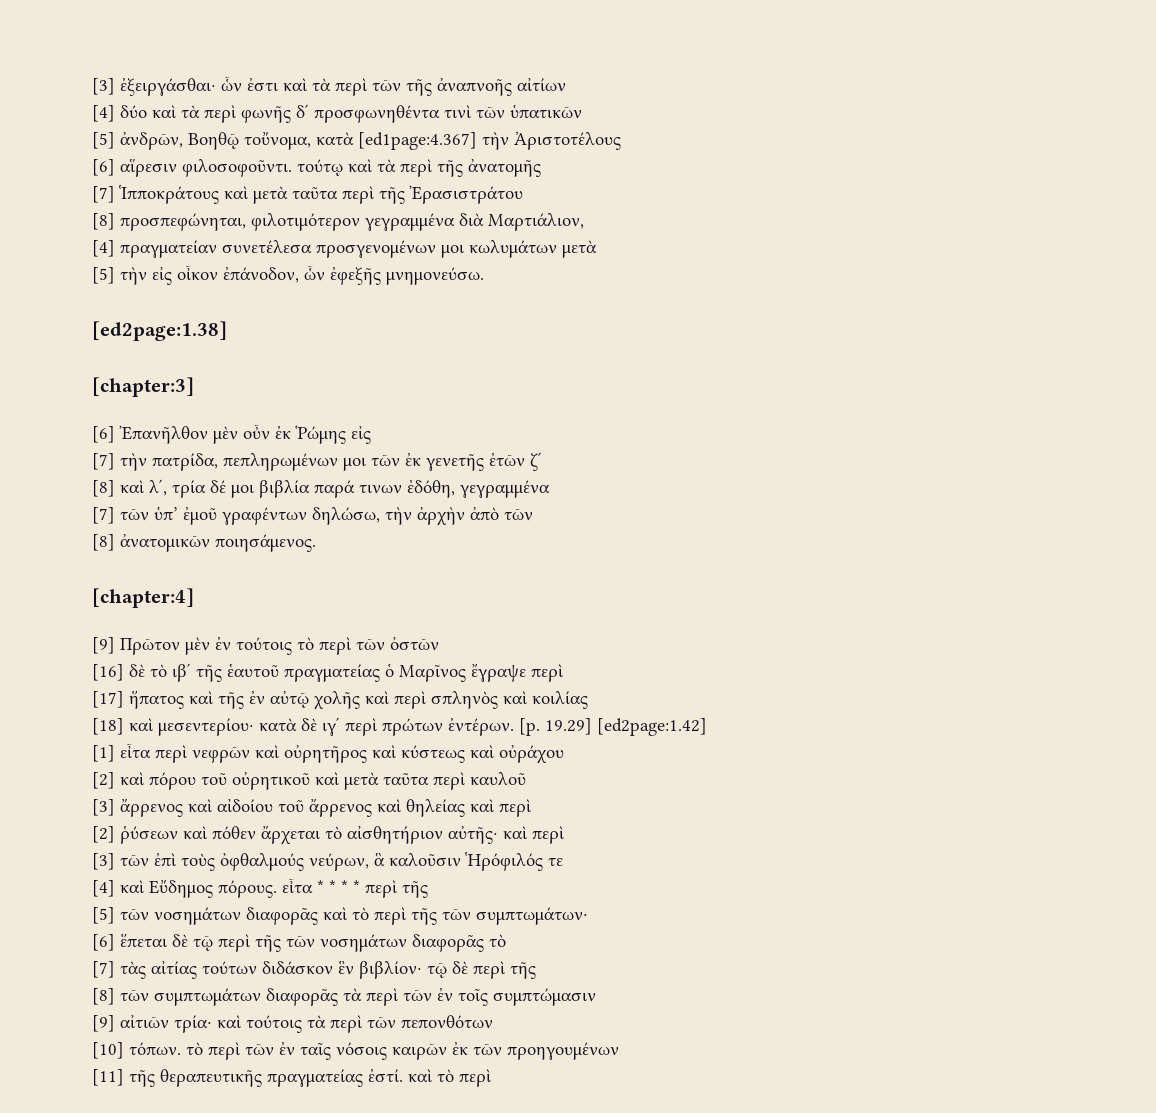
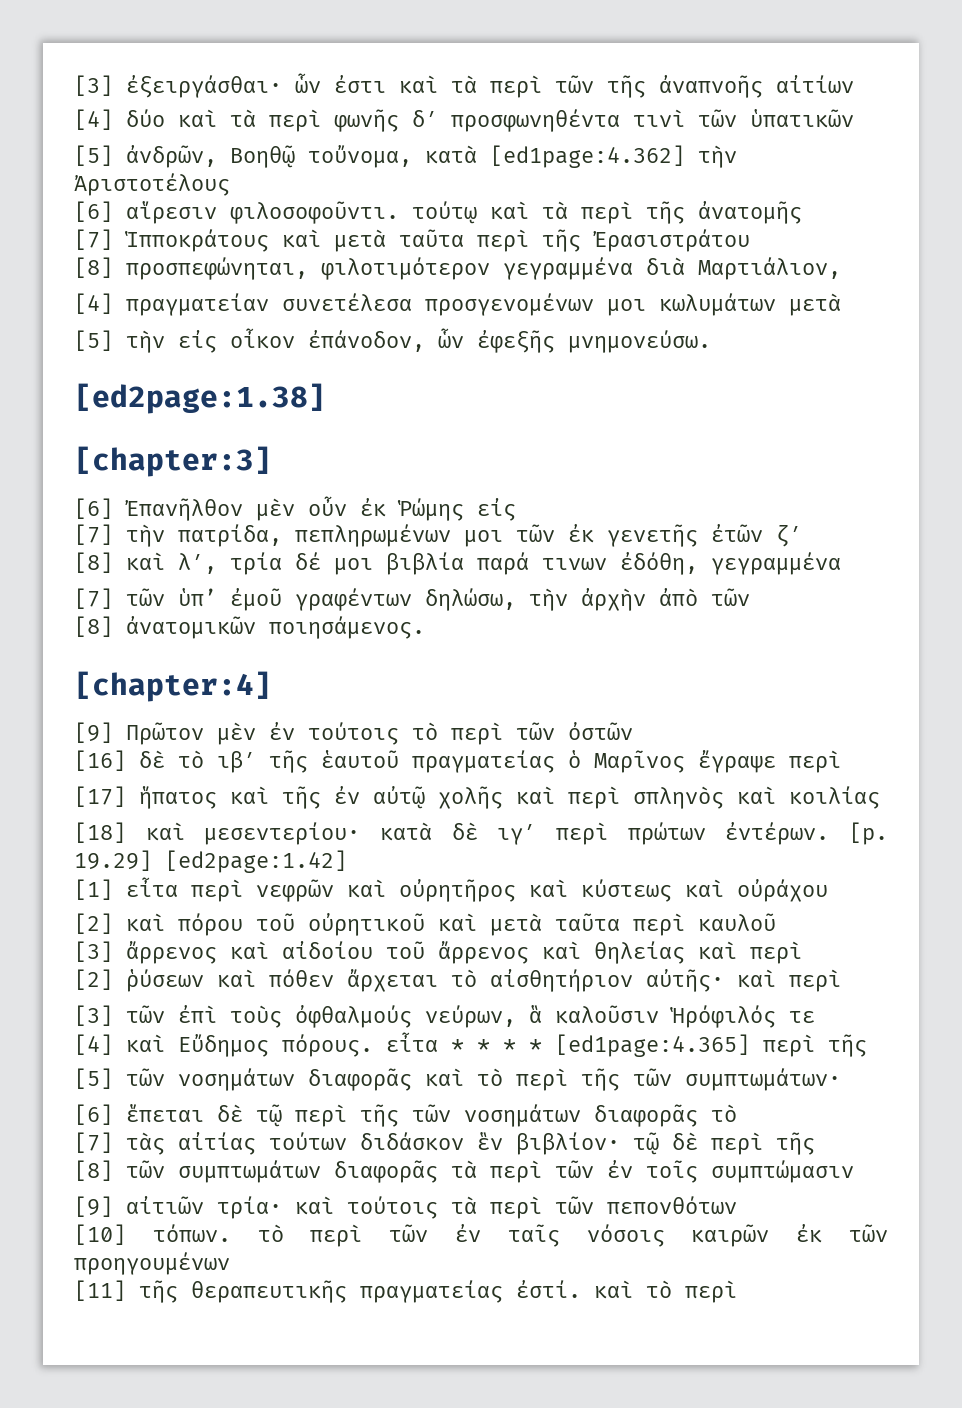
- [5] ἀνδρῶν, Βοηθῷ τοὔνομα, κατὰ [ed1page:4.367] τὴν Ἀριστοτέλους
+ [5] ἀνδρῶν, Βοηθῷ τοὔνομα, κατὰ [ed1page:4.362] τὴν Ἀριστοτέλους
- [4] καὶ Εὔδημος πόρους. εἶτα * * * * περὶ τῆς
+ [4] καὶ Εὔδημος πόρους. εἶτα * * * * [ed1page:4.365] περὶ τῆς

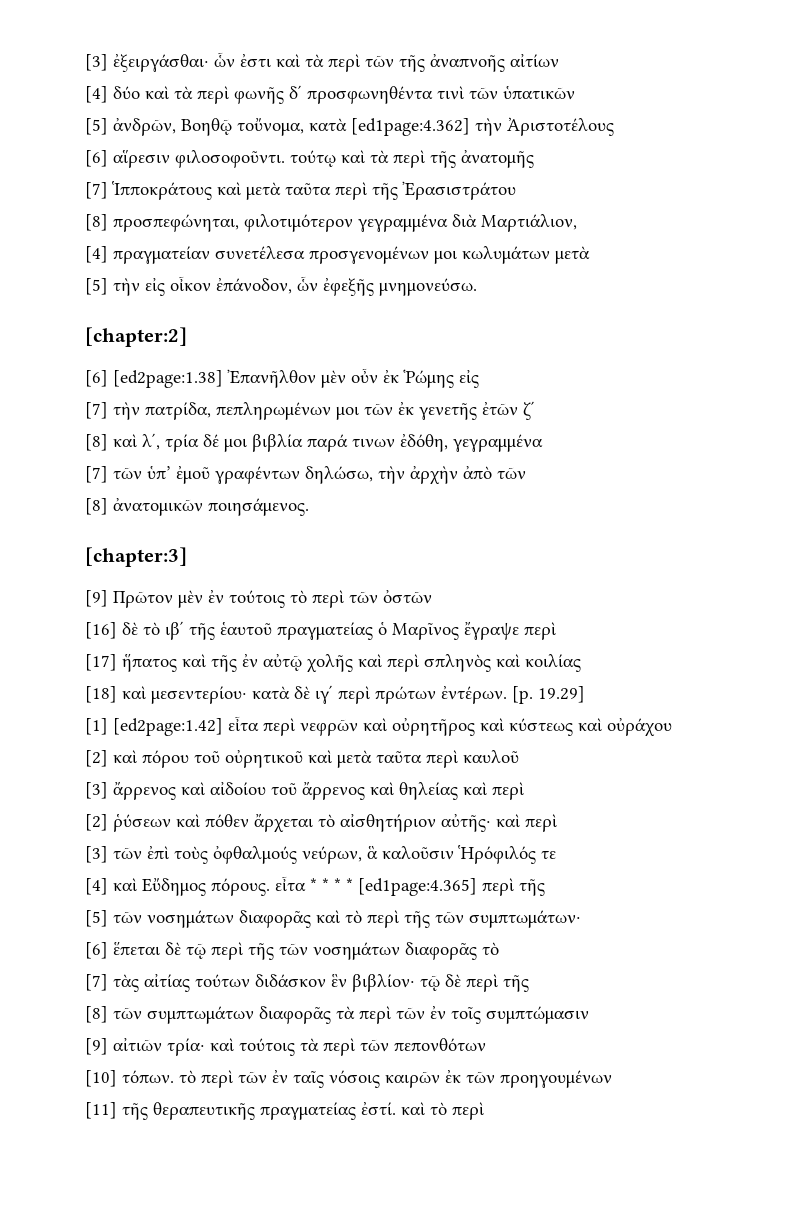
- [ed2page:1.38]
- [chapter:3]
- [6] Ἐπανῆλθον μὲν οὖν ἐκ Ῥώμης εἰς
+ [chapter:2]
+ [6] [ed2page:1.38] Ἐπανῆλθον μὲν οὖν ἐκ Ῥώμης εἰς
- [chapter:4]
+ [chapter:3]
- [p. 19.29] [ed2page:1.42]
+ [p. 19.29]
- [1] εἶτα περὶ νεφρῶν καὶ οὐρητῆρος καὶ κύστεως καὶ οὐράχου
+ [1] [ed2page:1.42] εἶτα περὶ νεφρῶν καὶ οὐρητῆρος καὶ κύστεως καὶ οὐράχου

